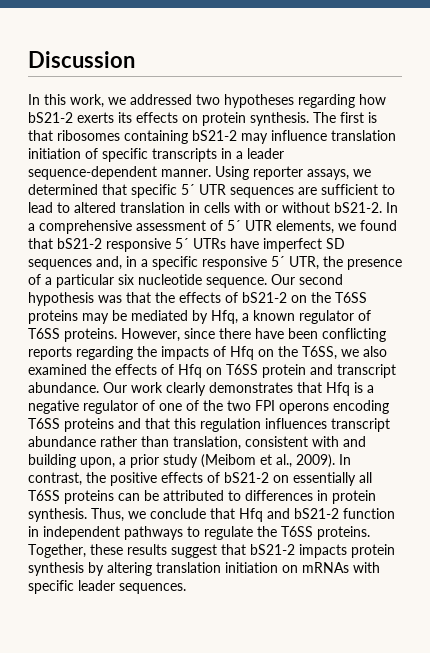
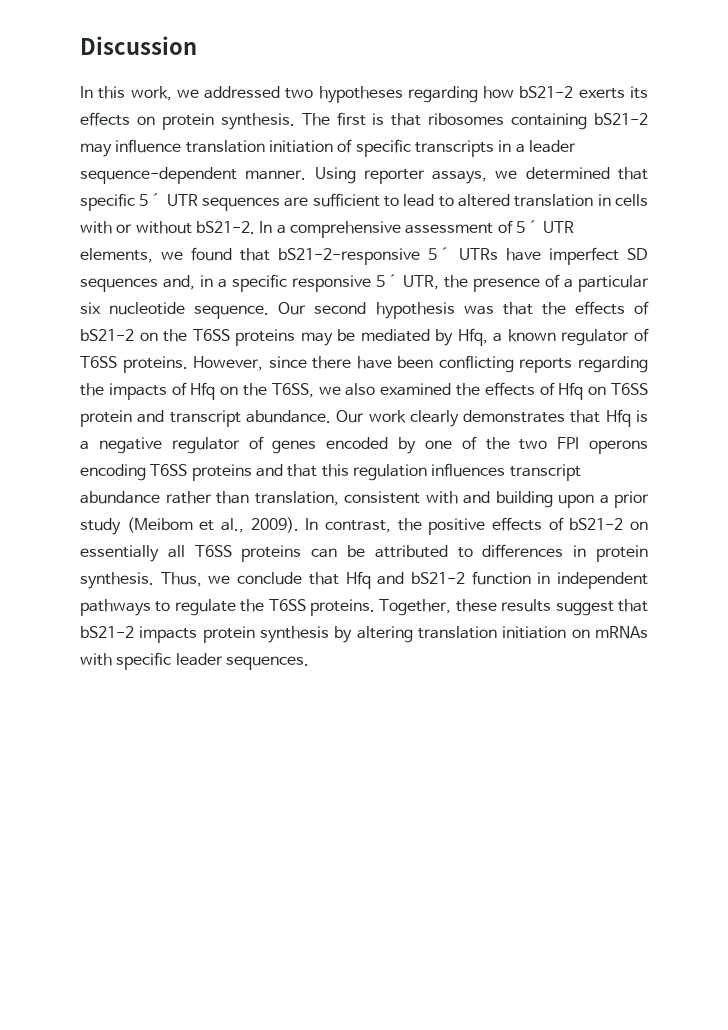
- In a comprehensive assessment of 5´ UTR elements, we found that bS21-2 responsive 5´ UTRs have imperfect SD sequences and, in a specific responsive 5´ UTR, the presence of a particular six nucleotide sequence.
+ In a comprehensive assessment of 5´ UTR elements, we found that bS21-2-responsive 5´ UTRs have imperfect SD sequences and, in a specific responsive 5´ UTR, the presence of a particular six nucleotide sequence.
- Our work clearly demonstrates that Hfq is a negative regulator of one of the two FPI operons encoding T6SS proteins and that this regulation influences transcript abundance rather than translation, consistent with and building upon, a prior study (Meibom et al., 2009).
+ Our work clearly demonstrates that Hfq is a negative regulator of genes encoded by one of the two FPI operons encoding T6SS proteins and that this regulation influences transcript abundance rather than translation, consistent with and building upon a prior study (Meibom et al., 2009).

